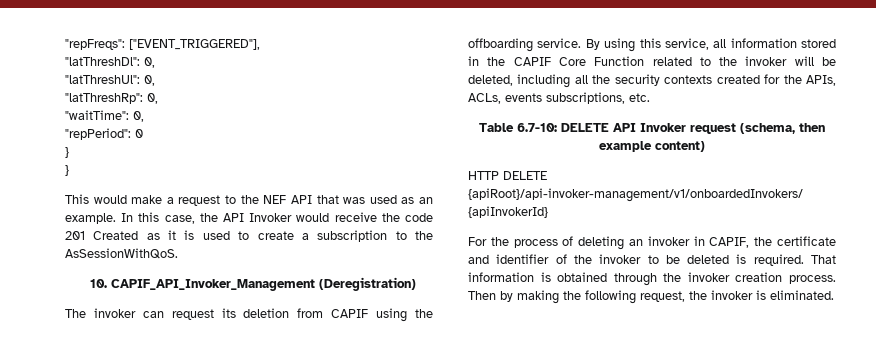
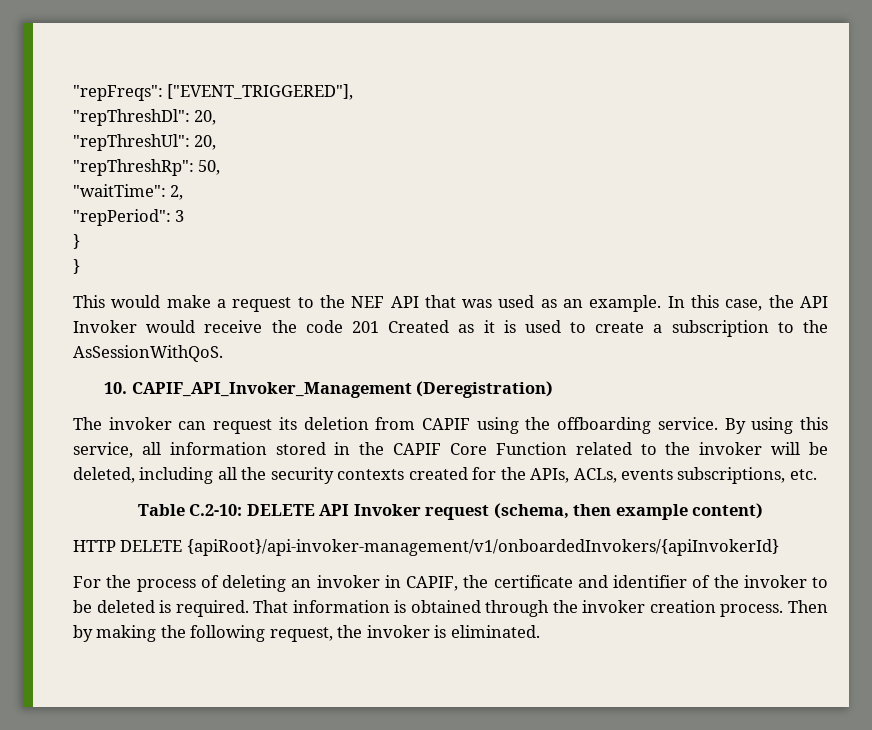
- "latThreshDl": 0,
- "latThreshUl": 0,
- "latThreshRp": 0,
+ "repThreshDl": 20,
+ "repThreshUl": 20,
+ "repThreshRp": 50,
- "waitTime": 0,
+ "waitTime": 2,
- "repPeriod": 0
+ "repPeriod": 3
- Table 6.7-10: DELETE API Invoker request (schema, then example content)
+ Table C.2-10: DELETE API Invoker request (schema, then example content)

